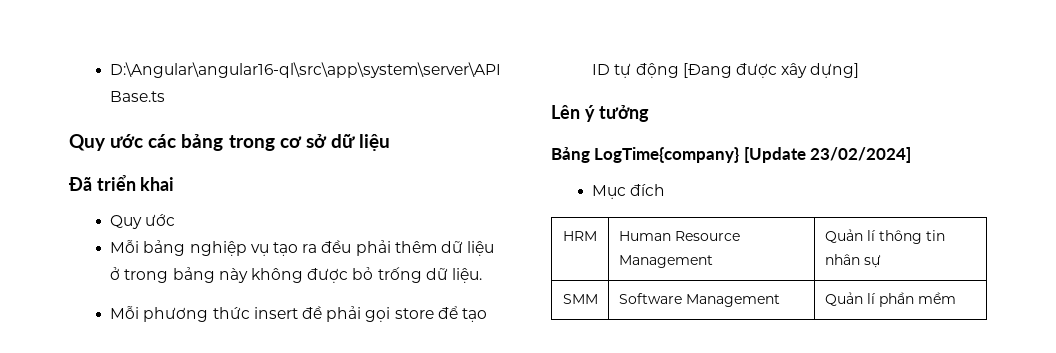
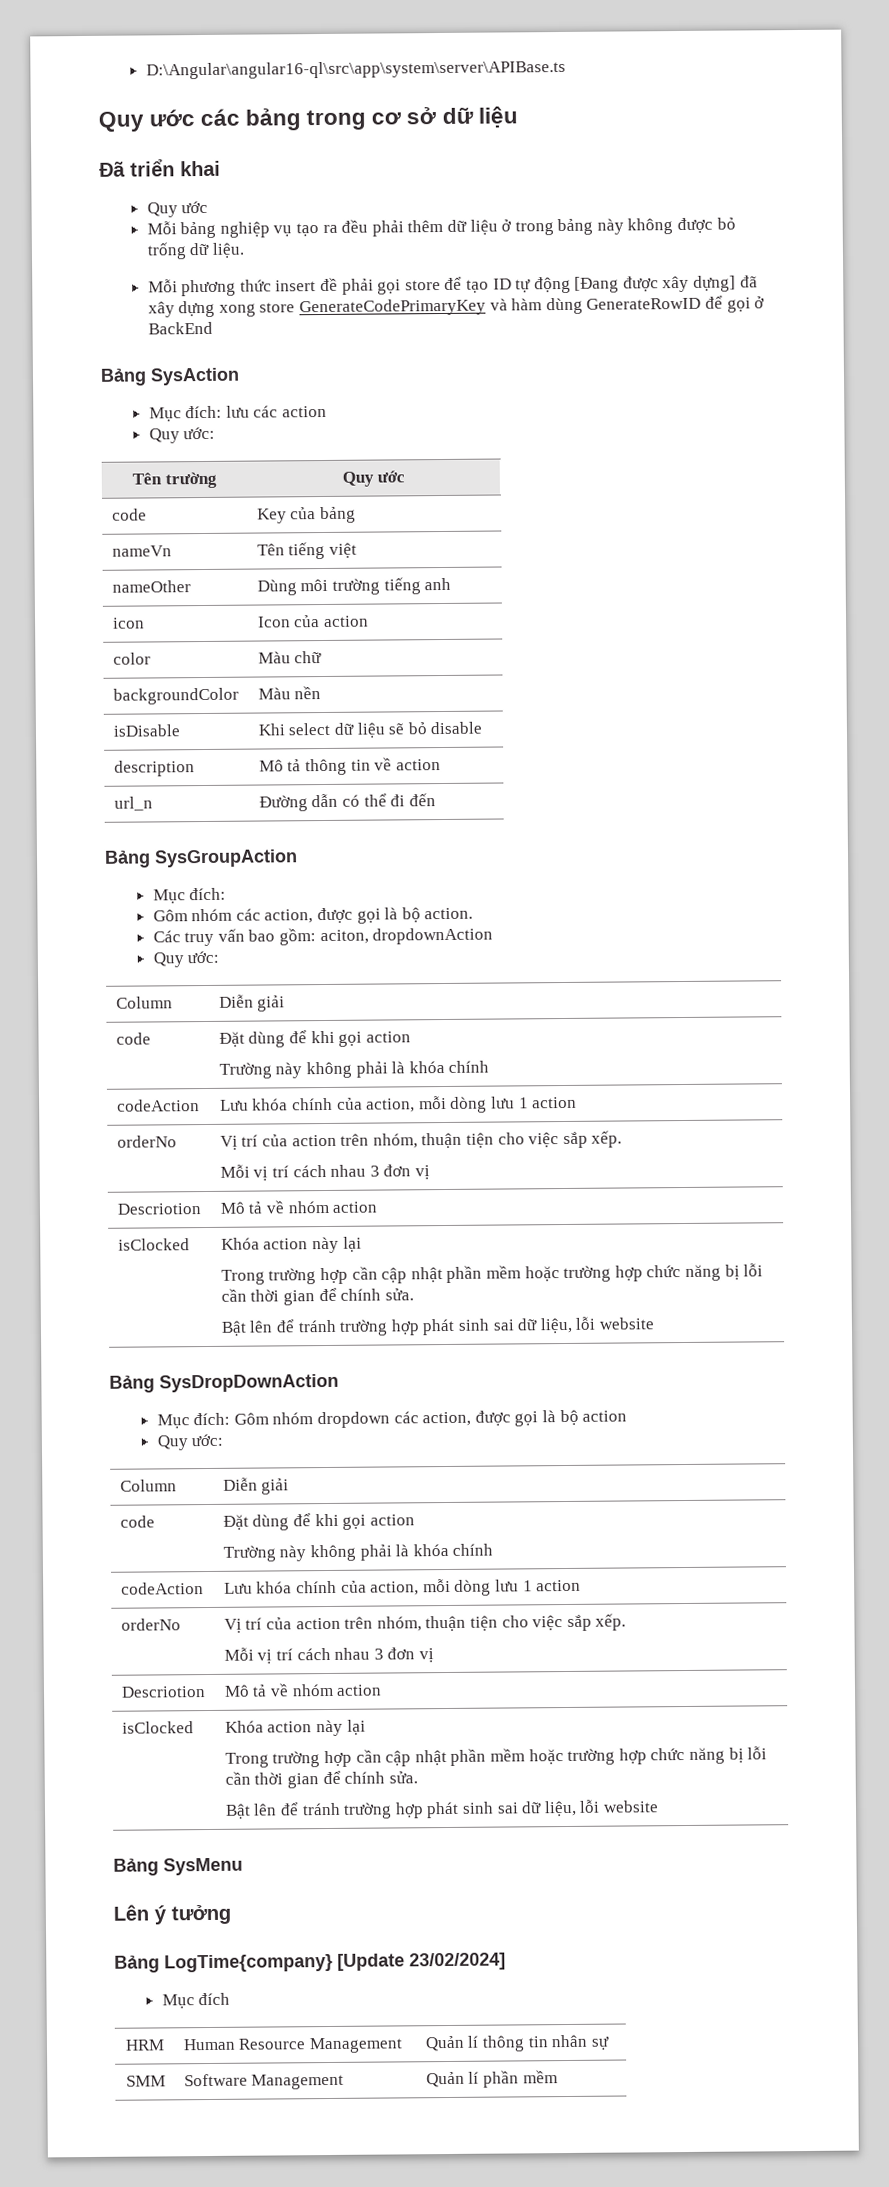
- Mỗi phương thức insert đề phải gọi store để tạo ID tự động [Đang được xây dựng]
+ Mỗi phương thức insert đề phải gọi store để tạo ID tự động [Đang được xây dựng] đã xây dựng xong store GenerateCodePrimaryKey và hàm dùng GenerateRowID để gọi ở BackEnd
+ Bảng SysAction
+ Mục đích: lưu các action
+ Quy ước:
+ Tên trường | Quy ước
+ code | Key của bảng
+ nameVn | Tên tiếng việt
+ nameOther | Dùng môi trường tiếng anh
+ icon | Icon của action
+ color | Màu chữ
+ backgroundColor | Màu nền
+ isDisable | Khi select dữ liệu sẽ bỏ disable
+ description | Mô tả thông tin về action
+ url_n | Đường dẫn có thể đi đến
+ Bảng SysGroupAction
+ Mục đích:
+ Gôm nhóm các action, được gọi là bộ action.
+ Các truy vấn bao gồm: aciton, dropdownAction
+ Quy ước:
+ Column | Diễn giải
+ code | Đặt dùng để khi gọi action
+ Trường này không phải là khóa chính
+ codeAction | Lưu khóa chính của action, mỗi dòng lưu 1 action
+ orderNo | Vị trí của action trên nhóm, thuận tiện cho việc sắp xếp.
+ Mỗi vị trí cách nhau 3 đơn vị
+ Descriotion | Mô tả về nhóm action
+ isClocked | Khóa action này lại
+ Trong trường hợp cần cập nhật phần mềm hoặc trường hợp chức năng bị lỗi cần thời gian để chính sửa.
+ Bật lên để tránh trường hợp phát sinh sai dữ liệu, lỗi website
+ Bảng SysDropDownAction
+ Mục đích: Gôm nhóm dropdown các action, được gọi là bộ action
+ Quy ước:
+ Column | Diễn giải
+ code | Đặt dùng để khi gọi action
+ Trường này không phải là khóa chính
+ codeAction | Lưu khóa chính của action, mỗi dòng lưu 1 action
+ orderNo | Vị trí của action trên nhóm, thuận tiện cho việc sắp xếp.
+ Mỗi vị trí cách nhau 3 đơn vị
+ Descriotion | Mô tả về nhóm action
+ isClocked | Khóa action này lại
+ Trong trường hợp cần cập nhật phần mềm hoặc trường hợp chức năng bị lỗi cần thời gian để chính sửa.
+ Bật lên để tránh trường hợp phát sinh sai dữ liệu, lỗi website
+ Bảng SysMenu

